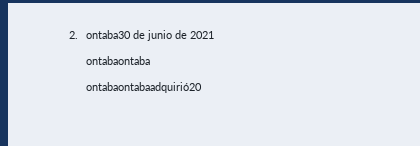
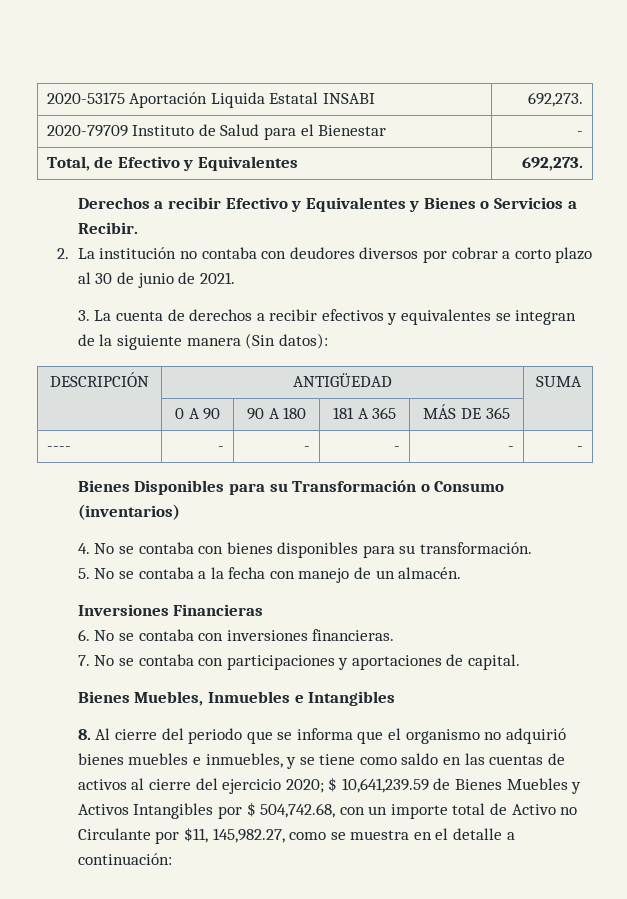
- 2. ontaba30 de junio de 2021
- ontabaontaba
- ontabaontabaadquirió20
+ 2020-53175 Aportación Liquida Estatal INSABI | 692,273.
+ 2020-79709 Instituto de Salud para el Bienestar | -
+ Total, de Efectivo y Equivalentes | 692,273.
+ Derechos a recibir Efectivo y Equivalentes y Bienes o Servicios a Recibir.
+ 2. La institución no contaba con deudores diversos por cobrar a corto plazo al 30 de junio de 2021.
+ 3. La cuenta de derechos a recibir efectivos y equivalentes se integran de la siguiente manera (Sin datos):
+ DESCRIPCIÓN | ANTIGÜEDAD | SUMA
+ | 0 A 90 | 90 A 180 | 181 A 365 | MÁS DE 365 |
+ ---- | - | - | - | - | -
+ Bienes Disponibles para su Transformación o Consumo (inventarios)
+ 4. No se contaba con bienes disponibles para su transformación.
+ 5. No se contaba a la fecha con manejo de un almacén.
+ Inversiones Financieras
+ 6. No se contaba con inversiones financieras.
+ 7. No se contaba con participaciones y aportaciones de capital.
+ Bienes Muebles, Inmuebles e Intangibles
+ 8. Al cierre del periodo que se informa que el organismo no adquirió bienes muebles e inmuebles, y se tiene como saldo en las cuentas de activos al cierre del ejercicio 2020; $ 10,641,239.59 de Bienes Muebles y Activos Intangibles por $ 504,742.68, con un importe total de Activo no Circulante por $11, 145,982.27, como se muestra en el detalle a continuación:

